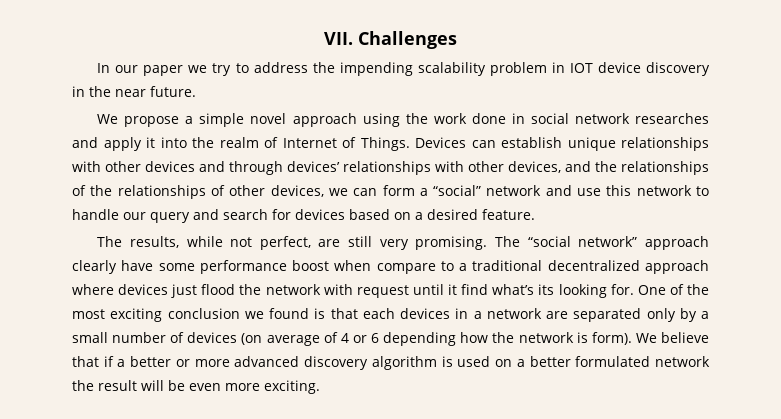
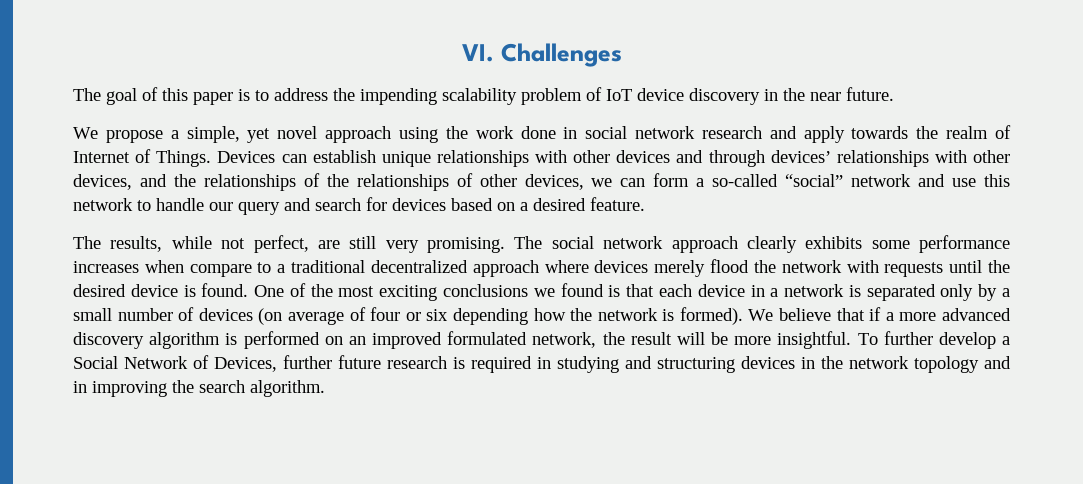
- VII. Challenges
+ VI. Challenges
- In our paper we try to address the impending scalability problem in IOT device discovery in the near future.
+ The goal of this paper is to address the impending scalability problem of IoT device discovery in the near future.
- We propose a simple novel approach using the work done in social network researches and apply it into the realm of Internet of Things.
+ We propose a simple, yet novel approach using the work done in social network research and apply towards the realm of Internet of Things.
- Devices can establish unique relationships with other devices and through devices’ relationships with other devices, and the relationships of the relationships of other devices, we can form a “social” network and use this network to handle our query and search for devices based on a desired feature.
+ Devices can establish unique relationships with other devices and through devices’ relationships with other devices, and the relationships of the relationships of other devices, we can form a so-called “social” network and use this network to handle our query and search for devices based on a desired feature.
- The “social network” approach clearly have some performance boost when compare to a traditional decentralized approach where devices just flood the network with request until it find what’s its looking for.
+ The social network approach clearly exhibits some performance increases when compare to a traditional decentralized approach where devices merely flood the network with requests until the desired device is found.
- One of the most exciting conclusion we found is that each devices in a network are separated only by a small number of devices (on average of 4 or 6 depending how the network is form).
+ One of the most exciting conclusions we found is that each device in a network is separated only by a small number of devices (on average of four or six depending how the network is formed).
- We believe that if a better or more advanced discovery algorithm is used on a better formulated network the result will be even more exciting.
+ We believe that if a more advanced discovery algorithm is performed on an improved formulated network, the result will be more insightful. To further develop a Social Network of Devices, further future research is required in studying and structuring devices in the network topology and in improving the search algorithm.

